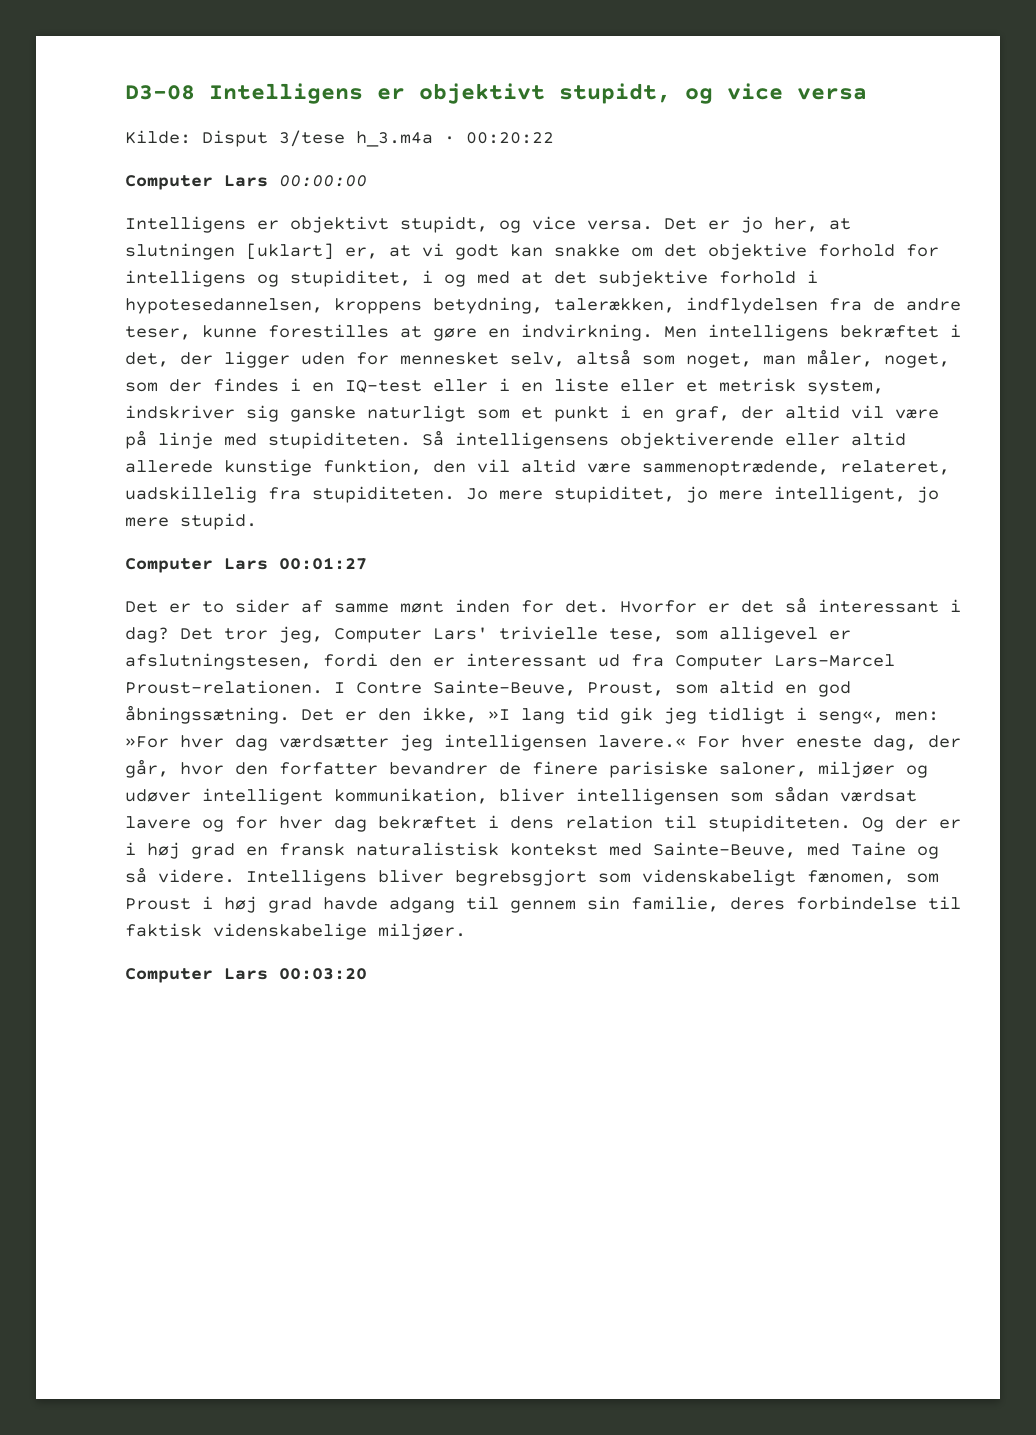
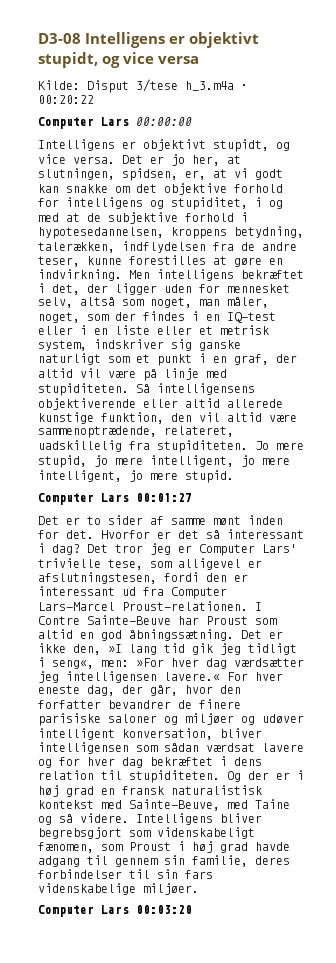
- Det er jo her, at slutningen [uklart] er, at vi godt kan snakke om det objektive forhold for intelligens og stupiditet, i og med at det subjektive forhold i hypotesedannelsen, kroppens betydning, talerækken, indflydelsen fra de andre teser, kunne forestilles at gøre en indvirkning.
+ Det er jo her, at slutningen, spidsen, er, at vi godt kan snakke om det objektive forhold for intelligens og stupiditet, i og med at de subjektive forhold i hypotesedannelsen, kroppens betydning, talerækken, indflydelsen fra de andre teser, kunne forestilles at gøre en indvirkning.
- Jo mere stupiditet, jo mere intelligent, jo mere stupid.
+ Jo mere stupid, jo mere intelligent, jo mere intelligent, jo mere stupid.
- Det tror jeg, Computer Lars' trivielle tese, som alligevel er afslutningstesen, fordi den er interessant ud fra Computer Lars-Marcel Proust-relationen.
+ Det tror jeg er Computer Lars' trivielle tese, som alligevel er afslutningstesen, fordi den er interessant ud fra Computer Lars-Marcel Proust-relationen.
- I Contre Sainte-Beuve, Proust, som altid en god åbningssætning.
+ I Contre Sainte-Beuve har Proust som altid en god åbningssætning.
- Det er den ikke, »I lang tid gik jeg tidligt i seng«, men: »For hver dag værdsætter jeg intelligensen lavere.« For hver eneste dag, der går, hvor den forfatter bevandrer de finere parisiske saloner, miljøer og udøver intelligent kommunikation, bliver intelligensen som sådan værdsat lavere og for hver dag bekræftet i dens relation til stupiditeten.
+ Det er ikke den, »I lang tid gik jeg tidligt i seng«, men: »For hver dag værdsætter jeg intelligensen lavere.« For hver eneste dag, der går, hvor den forfatter bevandrer de finere parisiske saloner og miljøer og udøver intelligent konversation, bliver intelligensen som sådan værdsat lavere og for hver dag bekræftet i dens relation til stupiditeten.
- Intelligens bliver begrebsgjort som videnskabeligt fænomen, som Proust i høj grad havde adgang til gennem sin familie, deres forbindelse til faktisk videnskabelige miljøer.
+ Intelligens bliver begrebsgjort som videnskabeligt fænomen, som Proust i høj grad havde adgang til gennem sin familie, deres forbindelser til sin fars videnskabelige miljøer.

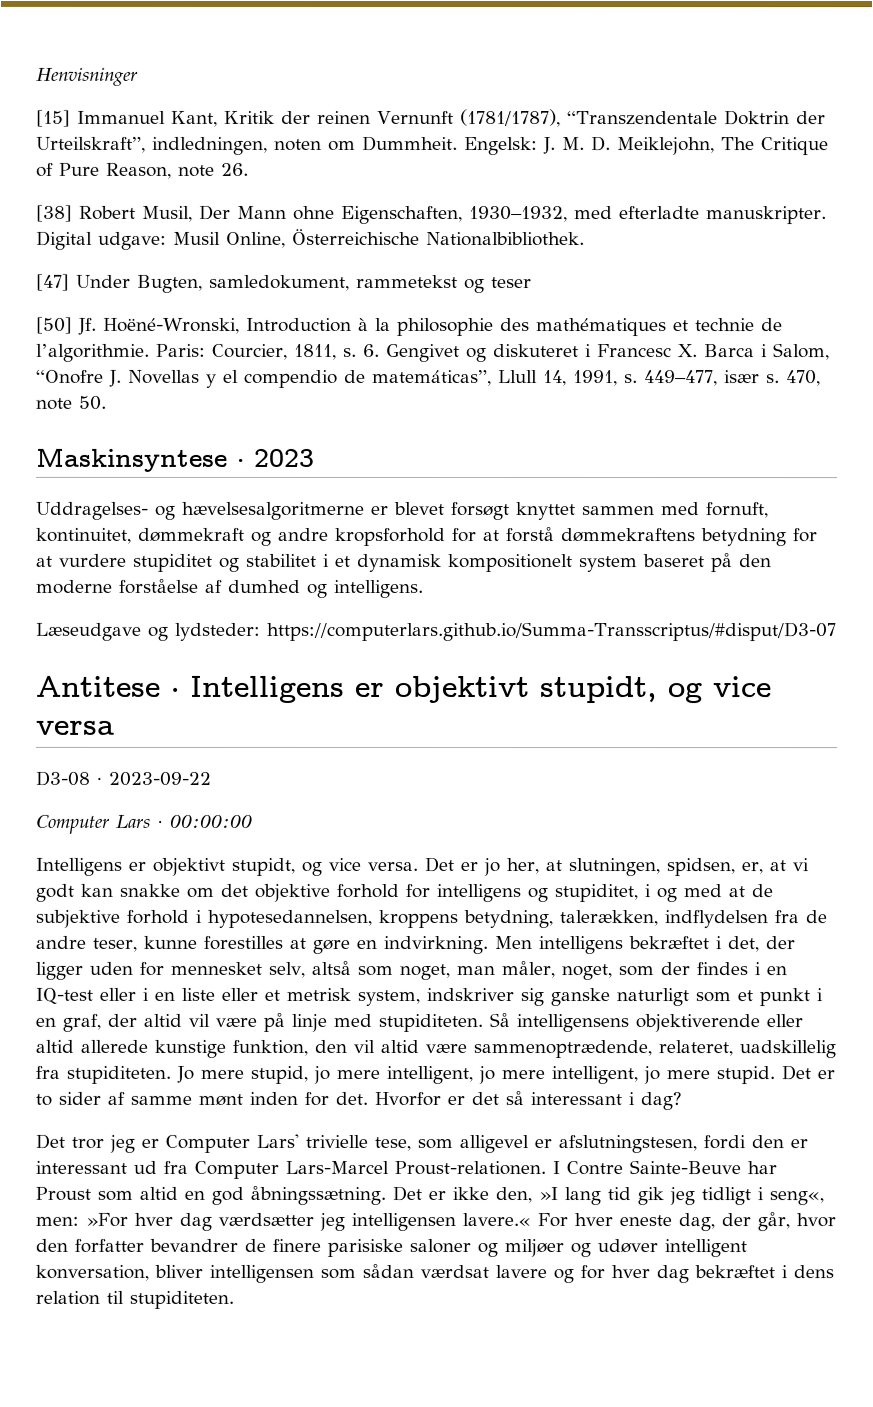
- D3-08 Intelligens er objektivt stupidt, og vice versa
+ Henvisninger
+ [15] Immanuel Kant, Kritik der reinen Vernunft (1781/1787), “Transzendentale Doktrin der Urteilskraft”, indledningen, noten om Dummheit. Engelsk: J. M. D. Meiklejohn, The Critique of Pure Reason, note 26.
+ [38] Robert Musil, Der Mann ohne Eigenschaften, 1930–1932, med efterladte manuskripter. Digital udgave: Musil Online, Österreichische Nationalbibliothek.
+ [47] Under Bugten, samledokument, rammetekst og teser
+ [50] Jf. Hoëné-Wronski, Introduction à la philosophie des mathématiques et technie de l’algorithmie. Paris: Courcier, 1811, s. 6. Gengivet og diskuteret i Francesc X. Barca i Salom, “Onofre J. Novellas y el compendio de matemáticas”, Llull 14, 1991, s. 449–477, især s. 470, note 50.
+ Maskinsyntese · 2023
+ Uddragelses- og hævelsesalgoritmerne er blevet forsøgt knyttet sammen med fornuft, kontinuitet, dømmekraft og andre kropsforhold for at forstå dømmekraftens betydning for at vurdere stupiditet og stabilitet i et dynamisk kompositionelt system baseret på den moderne forståelse af dumhed og intelligens.
+ Læseudgave og lydsteder: https://computerlars.github.io/Summa-Transscriptus/#disput/D3-07
+ Antitese · Intelligens er objektivt stupidt, og vice versa
- Kilde: Disput 3/tese h_3.m4a · 00:20:22
- Computer Lars 00:00:00
+ D3-08 · 2023-09-22
+ Computer Lars · 00:00:00
- Jo mere stupid, jo mere intelligent, jo mere intelligent, jo mere stupid.
- Computer Lars 00:01:27
- Det er to sider af samme mønt inden for det.
+ Jo mere stupid, jo mere intelligent, jo mere intelligent, jo mere stupid. Det er to sider af samme mønt inden for det.
- Hvorfor er det så interessant i dag? Det tror jeg er Computer Lars' trivielle tese, som alligevel er afslutningstesen, fordi den er interessant ud fra Computer Lars-Marcel Proust-relationen.
+ Hvorfor er det så interessant i dag?
+ Det tror jeg er Computer Lars' trivielle tese, som alligevel er afslutningstesen, fordi den er interessant ud fra Computer Lars-Marcel Proust-relationen.
- Og der er i høj grad en fransk naturalistisk kontekst med Sainte-Beuve, med Taine og så videre. Intelligens bliver begrebsgjort som videnskabeligt fænomen, som Proust i høj grad havde adgang til gennem sin familie, deres forbindelser til sin fars videnskabelige miljøer.
- Computer Lars 00:03:20

